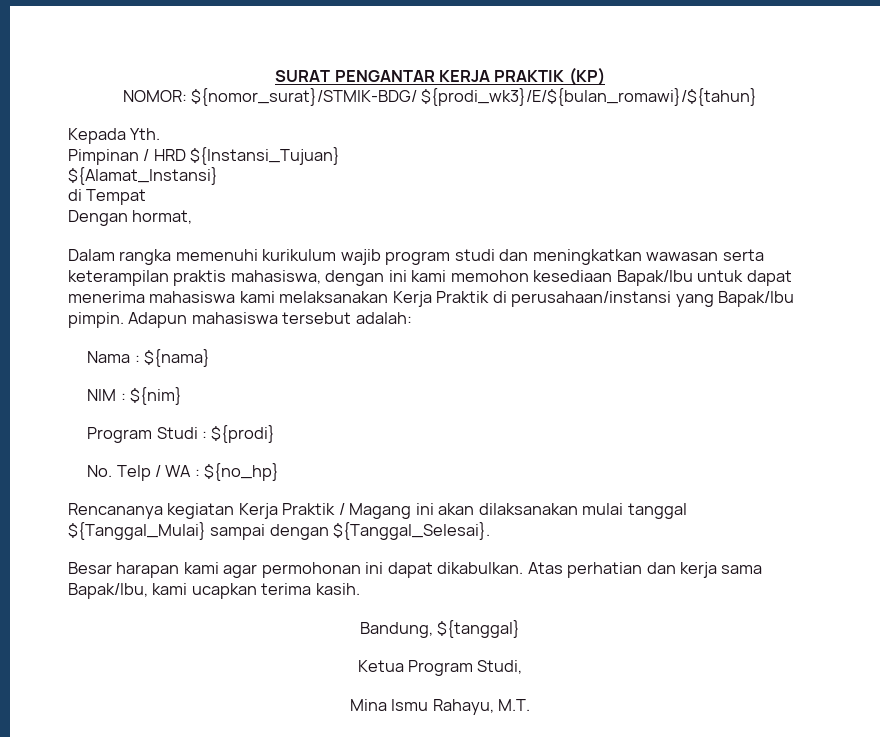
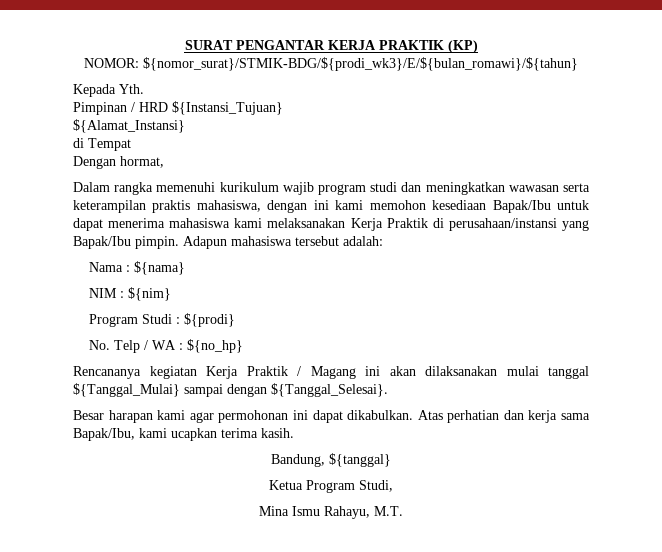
- NOMOR: ${nomor_surat}/STMIK-BDG/ ${prodi_wk3}/E/${bulan_romawi}/${tahun}
+ NOMOR: ${nomor_surat}/STMIK-BDG/${prodi_wk3}/E/${bulan_romawi}/${tahun}

